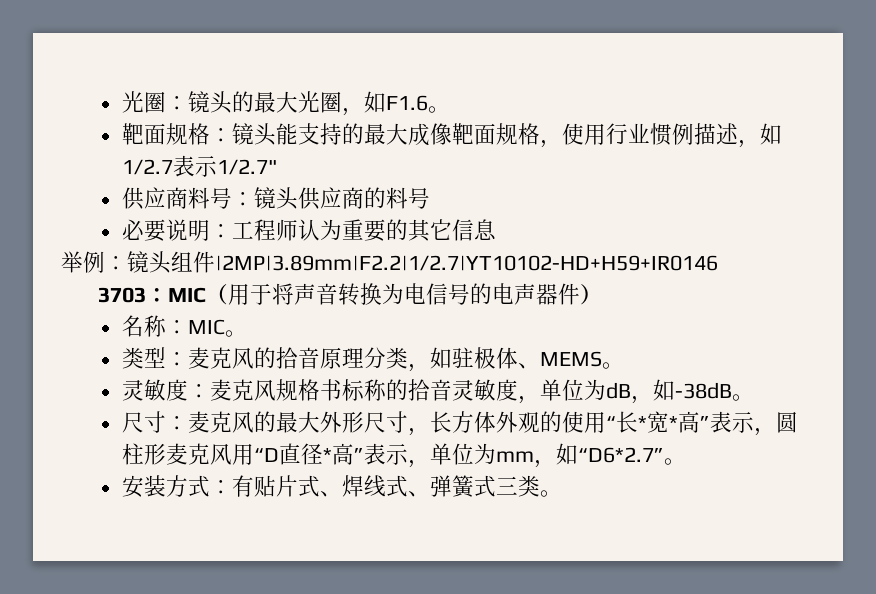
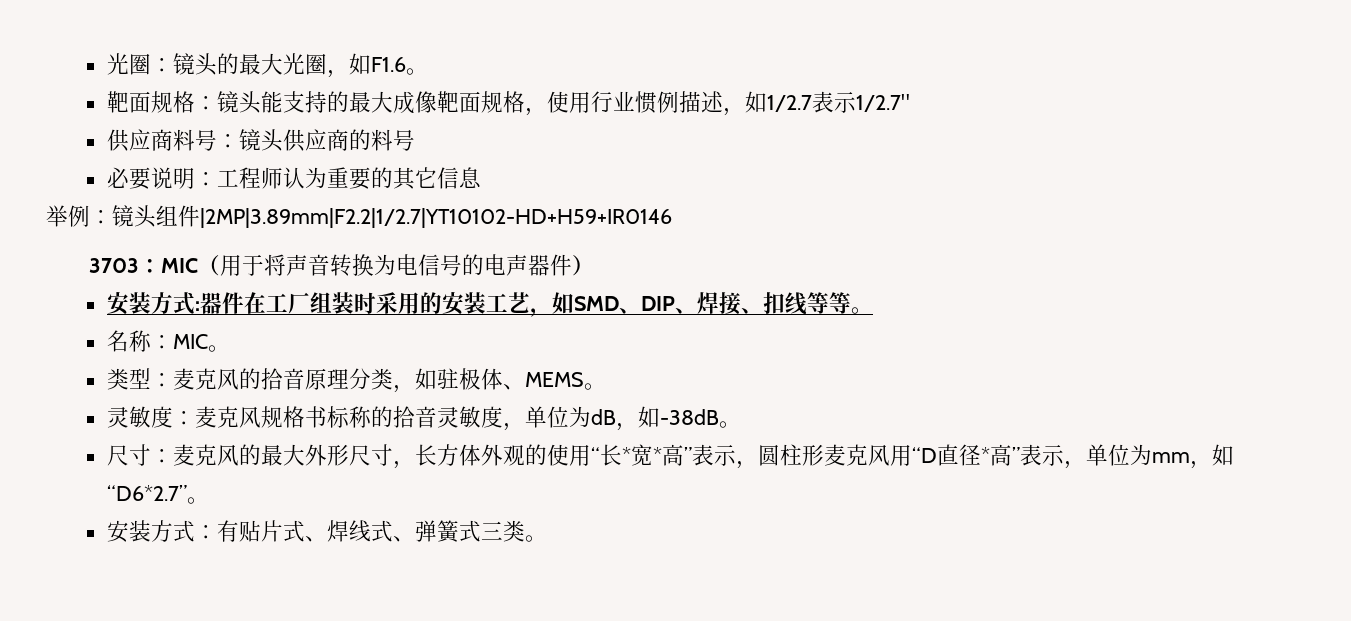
+ 安装方式:器件在工厂组装时采用的安装工艺，如SMD、DIP、焊接、扣线等等。

